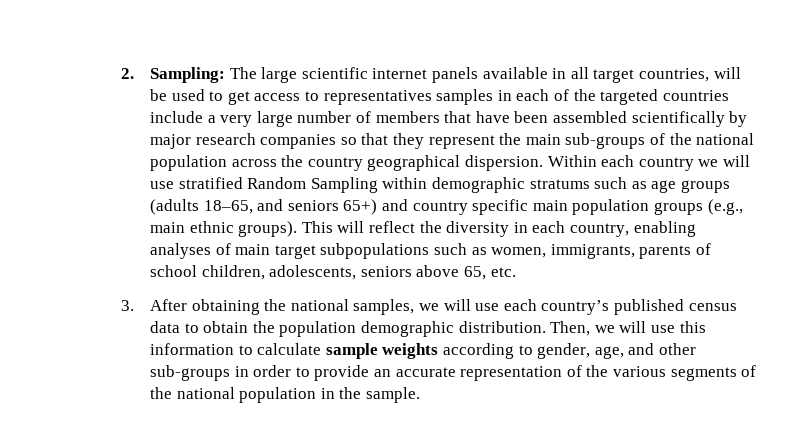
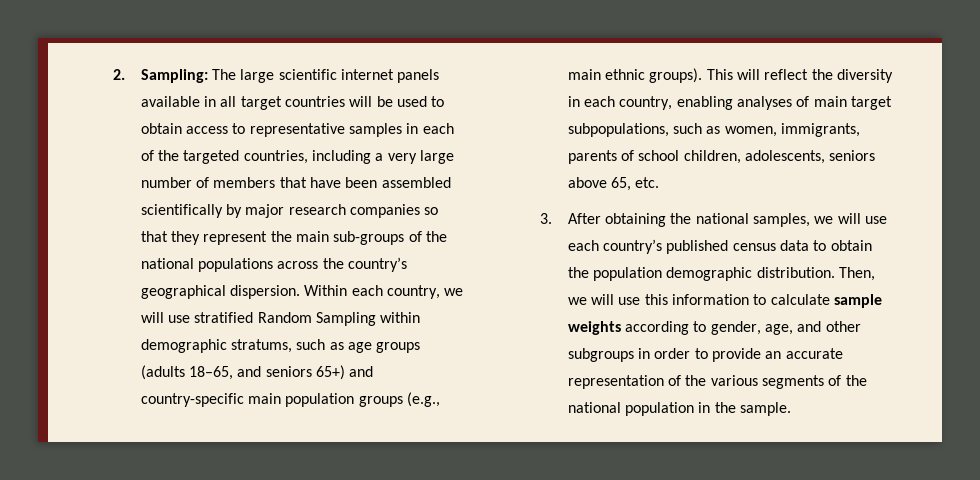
- 2. Sampling: The large scientific internet panels available in all target countries, will be used to get access to representatives samples in each of the targeted countries include a very large number of members that have been assembled scientifically by major research companies so that they represent the main sub-groups of the national population across the country geographical dispersion.
+ 2. Sampling: The large scientific internet panels available in all target countries will be used to obtain access to representative samples in each of the targeted countries, including a very large number of members that have been assembled scientifically by major research companies so that they represent the main sub-groups of the national populations across the country’s geographical dispersion.
- Within each country we will use stratified Random Sampling within demographic stratums such as age groups (adults 18–65, and seniors 65+) and country specific main population groups (e.g., main ethnic groups).
+ Within each country, we will use stratified Random Sampling within demographic stratums, such as age groups (adults 18–65, and seniors 65+) and country-specific main population groups (e.g., main ethnic groups).
- This will reflect the diversity in each country, enabling analyses of main target subpopulations such as women, immigrants, parents of school children, adolescents, seniors above 65, etc.
+ This will reflect the diversity in each country, enabling analyses of main target subpopulations, such as women, immigrants, parents of school children, adolescents, seniors above 65, etc.
- Then, we will use this information to calculate sample weights according to gender, age, and other sub-groups in order to provide an accurate representation of the various segments of the national population in the sample.
+ Then, we will use this information to calculate sample weights according to gender, age, and other subgroups in order to provide an accurate representation of the various segments of the national population in the sample.

